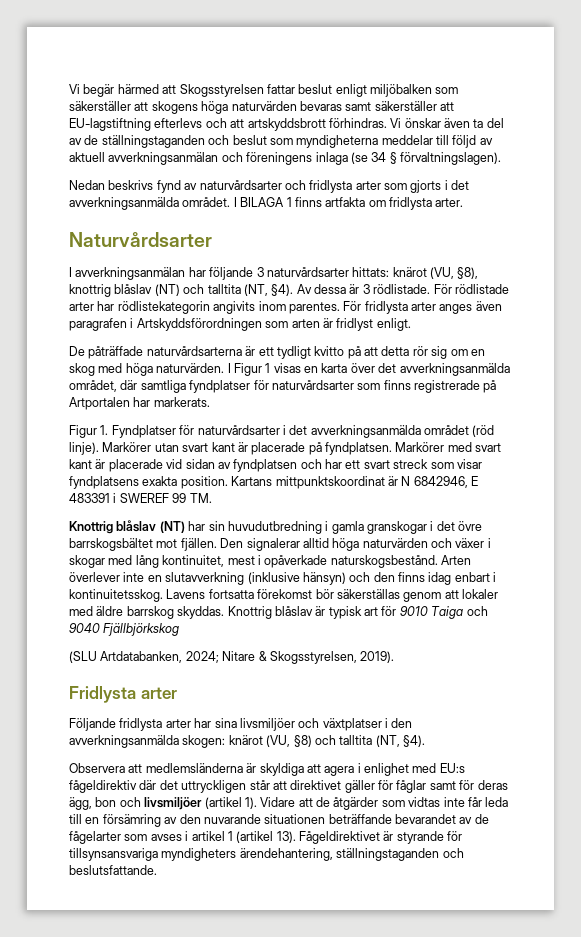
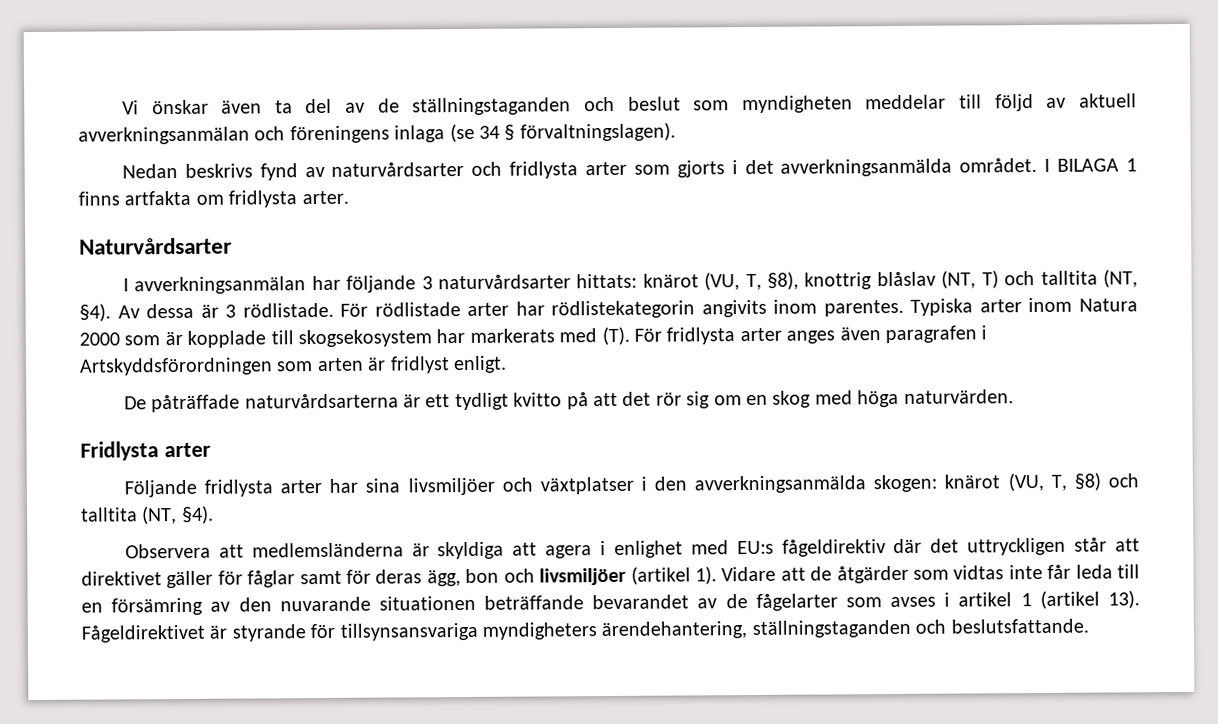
- Vi begär härmed att Skogsstyrelsen fattar beslut enligt miljöbalken som säkerställer att skogens höga naturvärden bevaras samt säkerställer att EU-lagstiftning efterlevs och att artskyddsbrott förhindras. Vi önskar även ta del av de ställningstaganden och beslut som myndigheterna meddelar till följd av aktuell avverkningsanmälan och föreningens inlaga (se 34 § förvaltningslagen).
+ Vi önskar även ta del av de ställningstaganden och beslut som myndigheten meddelar till följd av aktuell avverkningsanmälan och föreningens inlaga (se 34 § förvaltningslagen).
- I avverkningsanmälan har följande 3 naturvårdsarter hittats: knärot (VU, §8), knottrig blåslav (NT) och talltita (NT, §4).
+ I avverkningsanmälan har följande 3 naturvårdsarter hittats: knärot (VU, T, §8), knottrig blåslav (NT, T) och talltita (NT, §4).
- För fridlysta arter anges även paragrafen i Artskyddsförordningen som arten är fridlyst enligt.
+ Typiska arter inom Natura 2000 som är kopplade till skogsekosystem har markerats med (T). För fridlysta arter anges även paragrafen i Artskyddsförordningen som arten är fridlyst enligt.
- De påträffade naturvårdsarterna är ett tydligt kvitto på att detta rör sig om en skog med höga naturvärden. I Figur 1 visas en karta över det avverkningsanmälda området, där samtliga fyndplatser för naturvårdsarter som finns registrerade på Artportalen har markerats.
- Figur 1. Fyndplatser för naturvårdsarter i det avverkningsanmälda området (röd linje). Markörer utan svart kant är placerade på fyndplatsen. Markörer med svart kant är placerade vid sidan av fyndplatsen och har ett svart streck som visar fyndplatsens exakta position. Kartans mittpunktskoordinat är N 6842946, E 483391 i SWEREF 99 TM.
- Knottrig blåslav (NT) har sin huvudutbredning i gamla granskogar i det övre barrskogsbältet mot fjällen. Den signalerar alltid höga naturvärden och växer i skogar med lång kontinuitet, mest i opåverkade naturskogsbestånd. Arten överlever inte en slutavverkning (inklusive hänsyn) och den finns idag enbart i kontinuitetsskog. Lavens fortsatta förekomst bör säkerställas genom att lokaler med äldre barrskog skyddas. Knottrig blåslav är typisk art för 9010 Taiga och 9040 Fjällbjörkskog
- (SLU Artdatabanken, 2024; Nitare & Skogsstyrelsen, 2019).
+ De påträffade naturvårdsarterna är ett tydligt kvitto på att det rör sig om en skog med höga naturvärden.
- Följande fridlysta arter har sina livsmiljöer och växtplatser i den avverkningsanmälda skogen: knärot (VU, §8) och talltita (NT, §4).
+ Följande fridlysta arter har sina livsmiljöer och växtplatser i den avverkningsanmälda skogen: knärot (VU, T, §8) och talltita (NT, §4).

